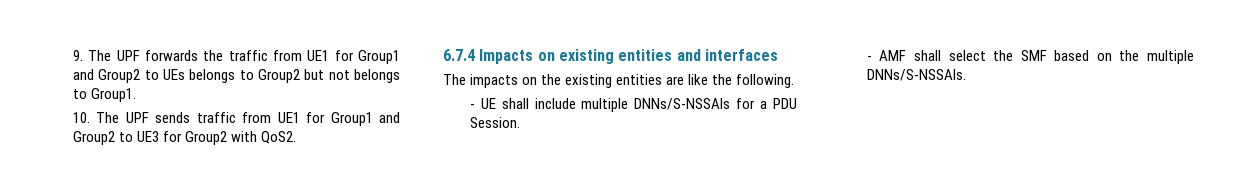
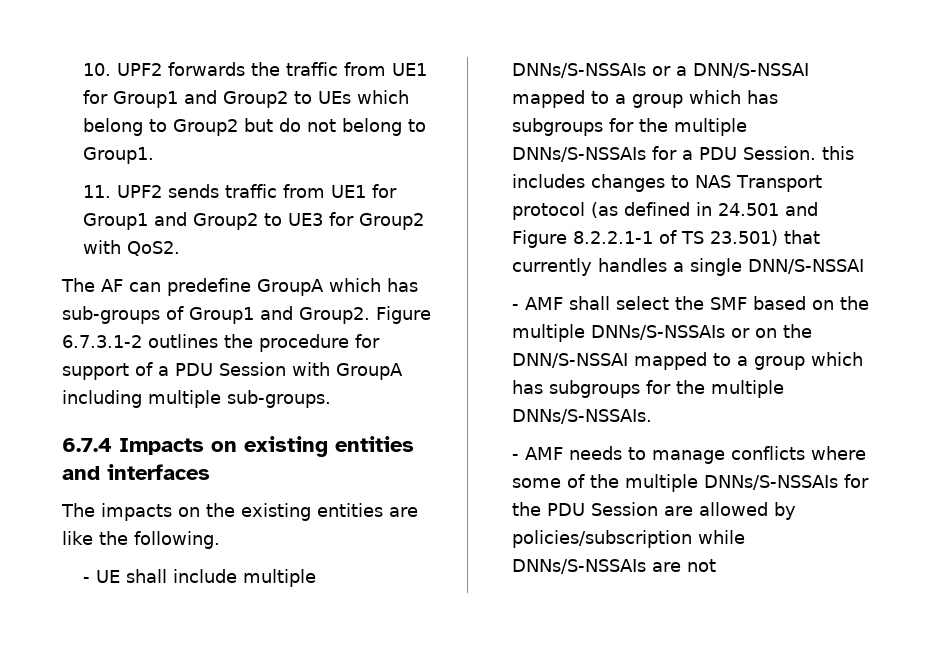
- 9. The UPF forwards the traffic from UE1 for Group1 and Group2 to UEs belongs to Group2 but not belongs to Group1.
+ 10. UPF2 forwards the traffic from UE1 for Group1 and Group2 to UEs which belong to Group2 but do not belong to Group1.
- 10. The UPF sends traffic from UE1 for Group1 and Group2 to UE3 for Group2 with QoS2.
+ 11. UPF2 sends traffic from UE1 for Group1 and Group2 to UE3 for Group2 with QoS2.
+ The AF can predefine GroupA which has sub-groups of Group1 and Group2. Figure 6.7.3.1-2 outlines the procedure for support of a PDU Session with GroupA including multiple sub-groups.
- - UE shall include multiple DNNs/S-NSSAIs for a PDU Session.
+ - UE shall include multiple DNNs/S-NSSAIs or a DNN/S-NSSAI mapped to a group which has subgroups for the multiple DNNs/S-NSSAIs for a PDU Session. this includes changes to NAS Transport protocol (as defined in 24.501 and Figure 8.2.2.1-1 of TS 23.501) that currently handles a single DNN/S-NSSAI
- - AMF shall select the SMF based on the multiple DNNs/S-NSSAIs.
+ - AMF shall select the SMF based on the multiple DNNs/S-NSSAIs or on the DNN/S-NSSAI mapped to a group which has subgroups for the multiple DNNs/S-NSSAIs.
+ - AMF needs to manage conflicts where some of the multiple DNNs/S-NSSAIs for the PDU Session are allowed by policies/subscription while DNNs/S-NSSAIs are not

